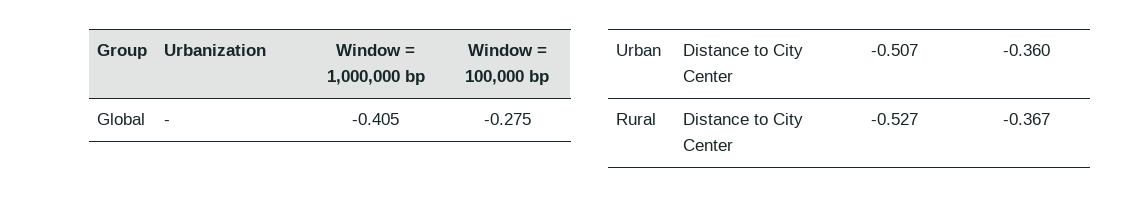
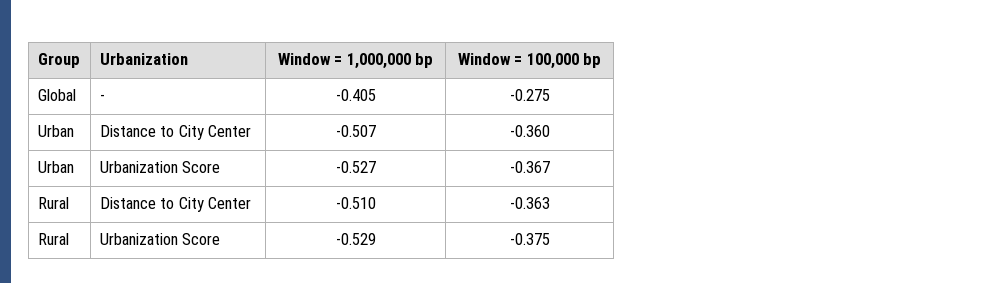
+ Urban | Urbanization Score | -0.527 | -0.367
- Rural | Distance to City Center | -0.527 | -0.367
+ Rural | Distance to City Center | -0.510 | -0.363
+ Rural | Urbanization Score | -0.529 | -0.375

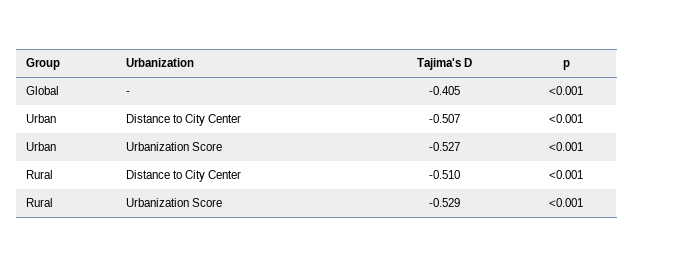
- Group | Urbanization | Window = 1,000,000 bp | Window = 100,000 bp
+ Group | Urbanization | Tajima's D | p
- Global | - | -0.405 | -0.275
+ Global | - | -0.405 | <0.001
- Urban | Distance to City Center | -0.507 | -0.360
+ Urban | Distance to City Center | -0.507 | <0.001
- Urban | Urbanization Score | -0.527 | -0.367
+ Urban | Urbanization Score | -0.527 | <0.001
- Rural | Distance to City Center | -0.510 | -0.363
+ Rural | Distance to City Center | -0.510 | <0.001
- Rural | Urbanization Score | -0.529 | -0.375
+ Rural | Urbanization Score | -0.529 | <0.001

